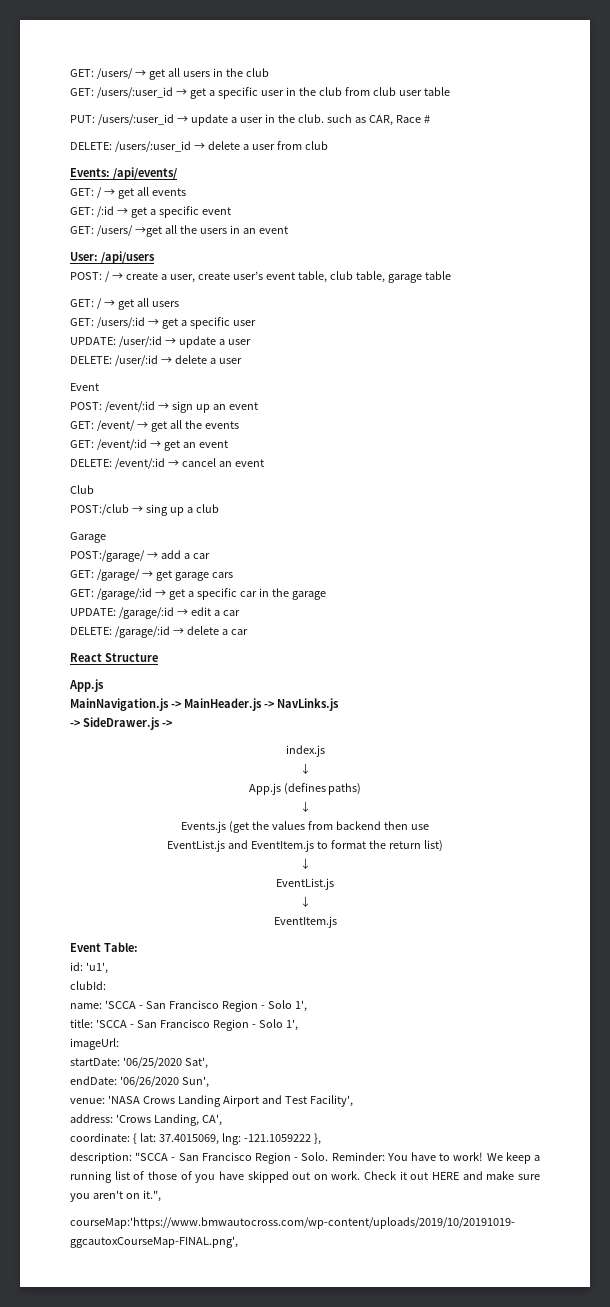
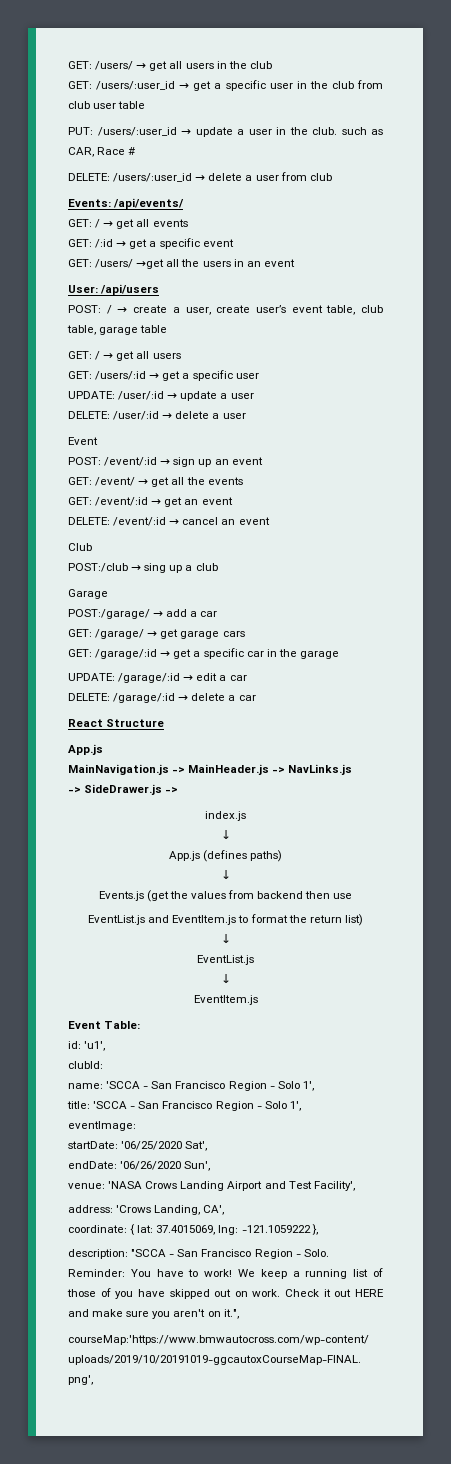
- imageUrl:
+ eventImage:

